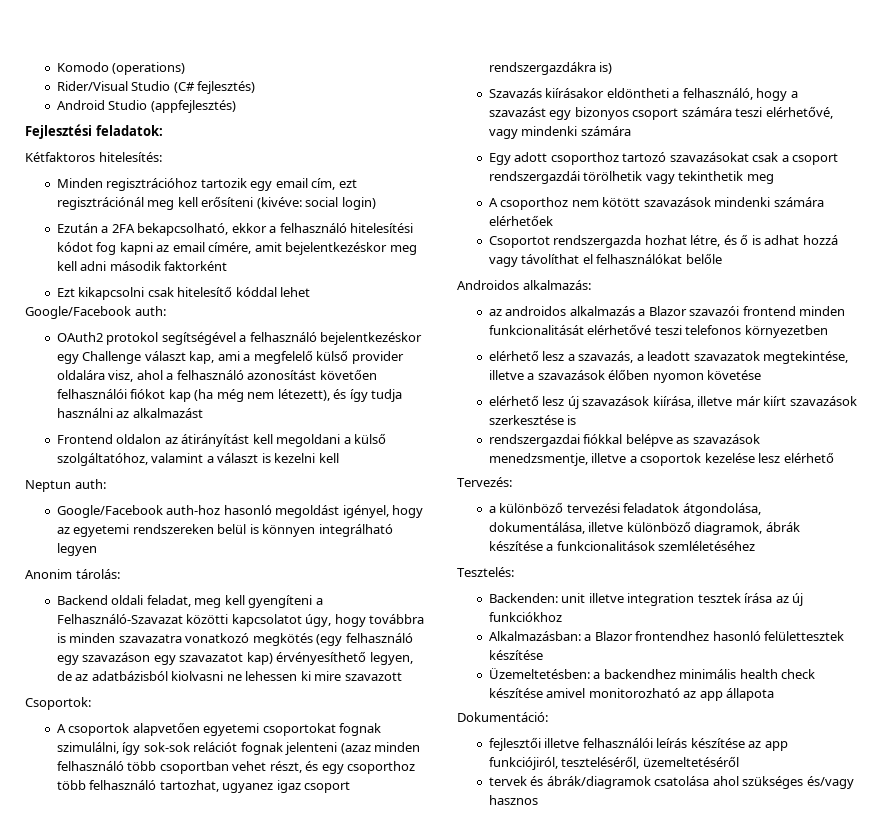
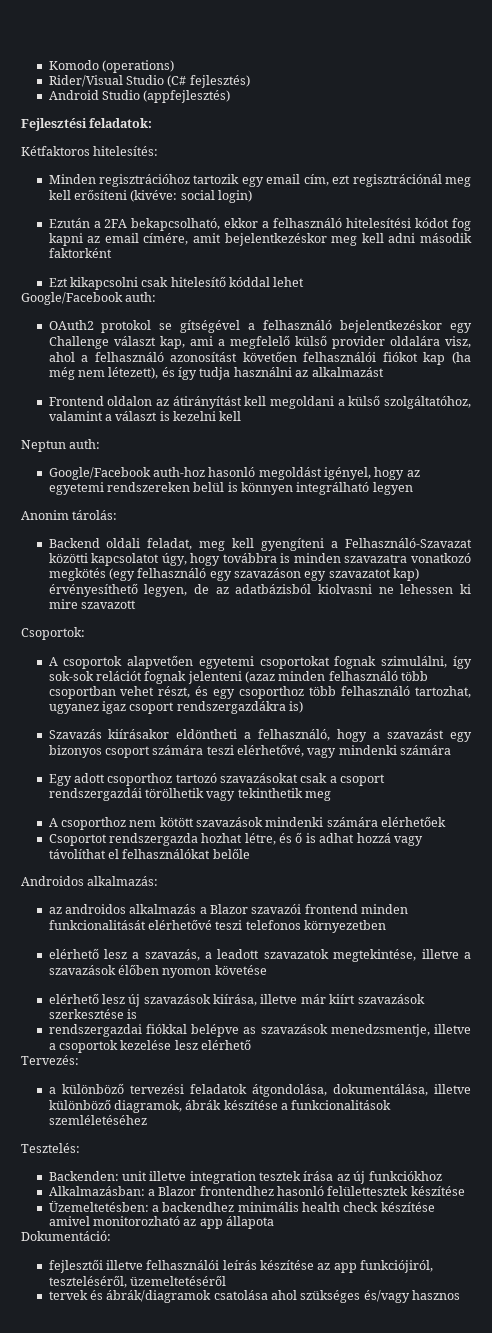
- OAuth2 protokol segítségével a felhasználó bejelentkezéskor egy Challenge választ kap, ami a megfelelő külső provider oldalára visz, ahol a felhasználó azonosítást követően felhasználói fiókot kap (ha még nem létezett), és így tudja használni az alkalmazást
+ OAuth2 protokol se gítségével a felhasználó bejelentkezéskor egy Challenge választ kap, ami a megfelelő külső provider oldalára visz, ahol a felhasználó azonosítást követően felhasználói fiókot kap (ha még nem létezett), és így tudja használni az alkalmazást

